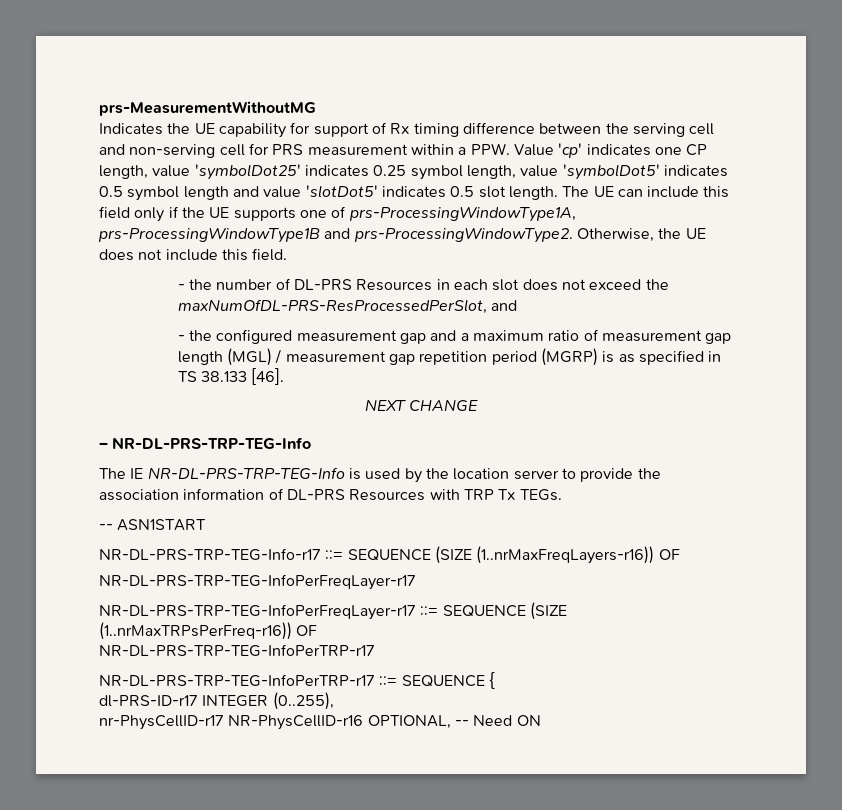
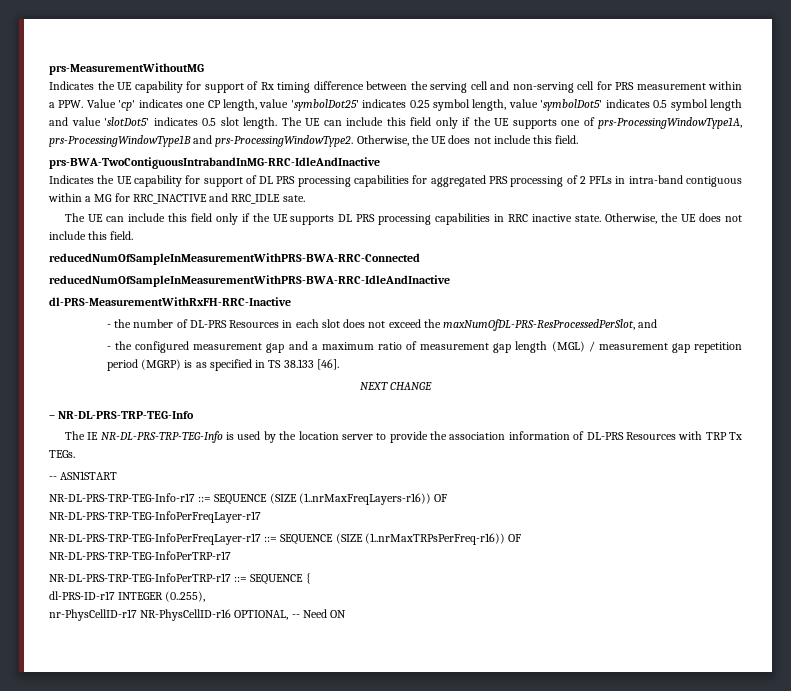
+ prs-BWA-TwoContiguousIntrabandInMG-RRC-IdleAndInactive
+ Indicates the UE capability for support of DL PRS processing capabilities for aggregated PRS processing of 2 PFLs in intra-band contiguous within a MG for RRC_INACTIVE and RRC_IDLE sate.
+ The UE can include this field only if the UE supports DL PRS processing capabilities in RRC inactive state. Otherwise, the UE does not include this field.
+ reducedNumOfSampleInMeasurementWithPRS-BWA-RRC-Connected
+ reducedNumOfSampleInMeasurementWithPRS-BWA-RRC-IdleAndInactive
+ dl-PRS-MeasurementWithRxFH-RRC-Inactive

